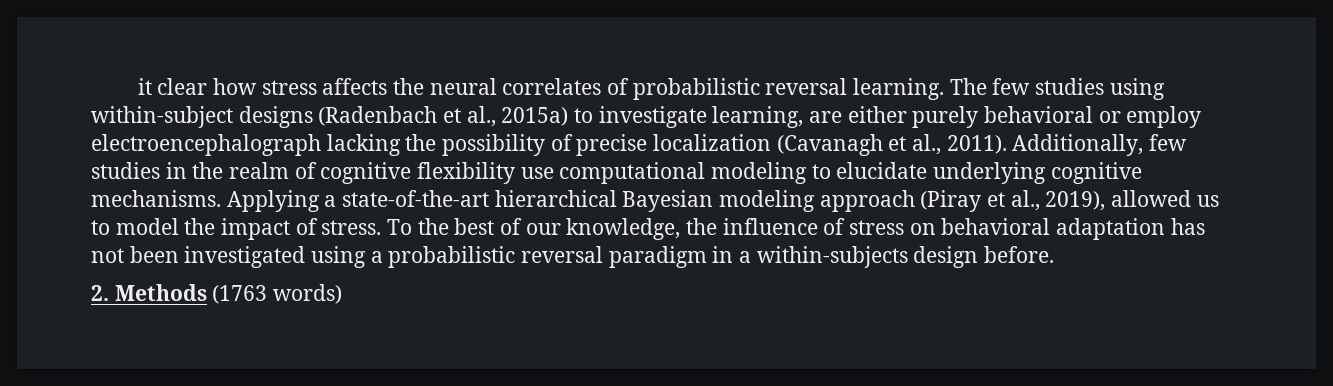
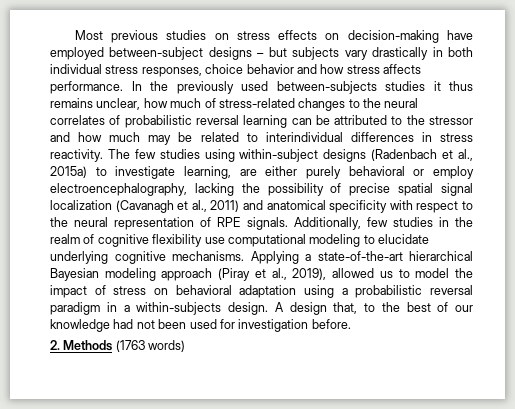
- it clear how stress affects the neural correlates of probabilistic reversal learning.
+ Most previous studies on stress effects on decision-making have employed between-subject designs – but subjects vary drastically in both individual stress responses, choice behavior and how stress affects performance. In the previously used between-subjects studies it thus remains unclear, how much of stress-related changes to the neural correlates of probabilistic reversal learning can be attributed to the stressor and how much may be related to interindividual differences in stress reactivity.
- The few studies using within-subject designs (Radenbach et al., 2015a) to investigate learning, are either purely behavioral or employ electroencephalograph lacking the possibility of precise localization (Cavanagh et al., 2011).
+ The few studies using within-subject designs (Radenbach et al., 2015a) to investigate learning, are either purely behavioral or employ electroencephalography, lacking the possibility of precise spatial signal localization (Cavanagh et al., 2011) and anatomical specificity with respect to the neural representation of RPE signals.
- Applying a state-of-the-art hierarchical Bayesian modeling approach (Piray et al., 2019), allowed us to model the impact of stress. To the best of our knowledge, the influence of stress on behavioral adaptation has not been investigated using a probabilistic reversal paradigm in a within-subjects design before.
+ Applying a state-of-the-art hierarchical Bayesian modeling approach (Piray et al., 2019), allowed us to model the impact of stress on behavioral adaptation using a probabilistic reversal paradigm in a within-subjects design. A design that, to the best of our knowledge had not been used for investigation before.

